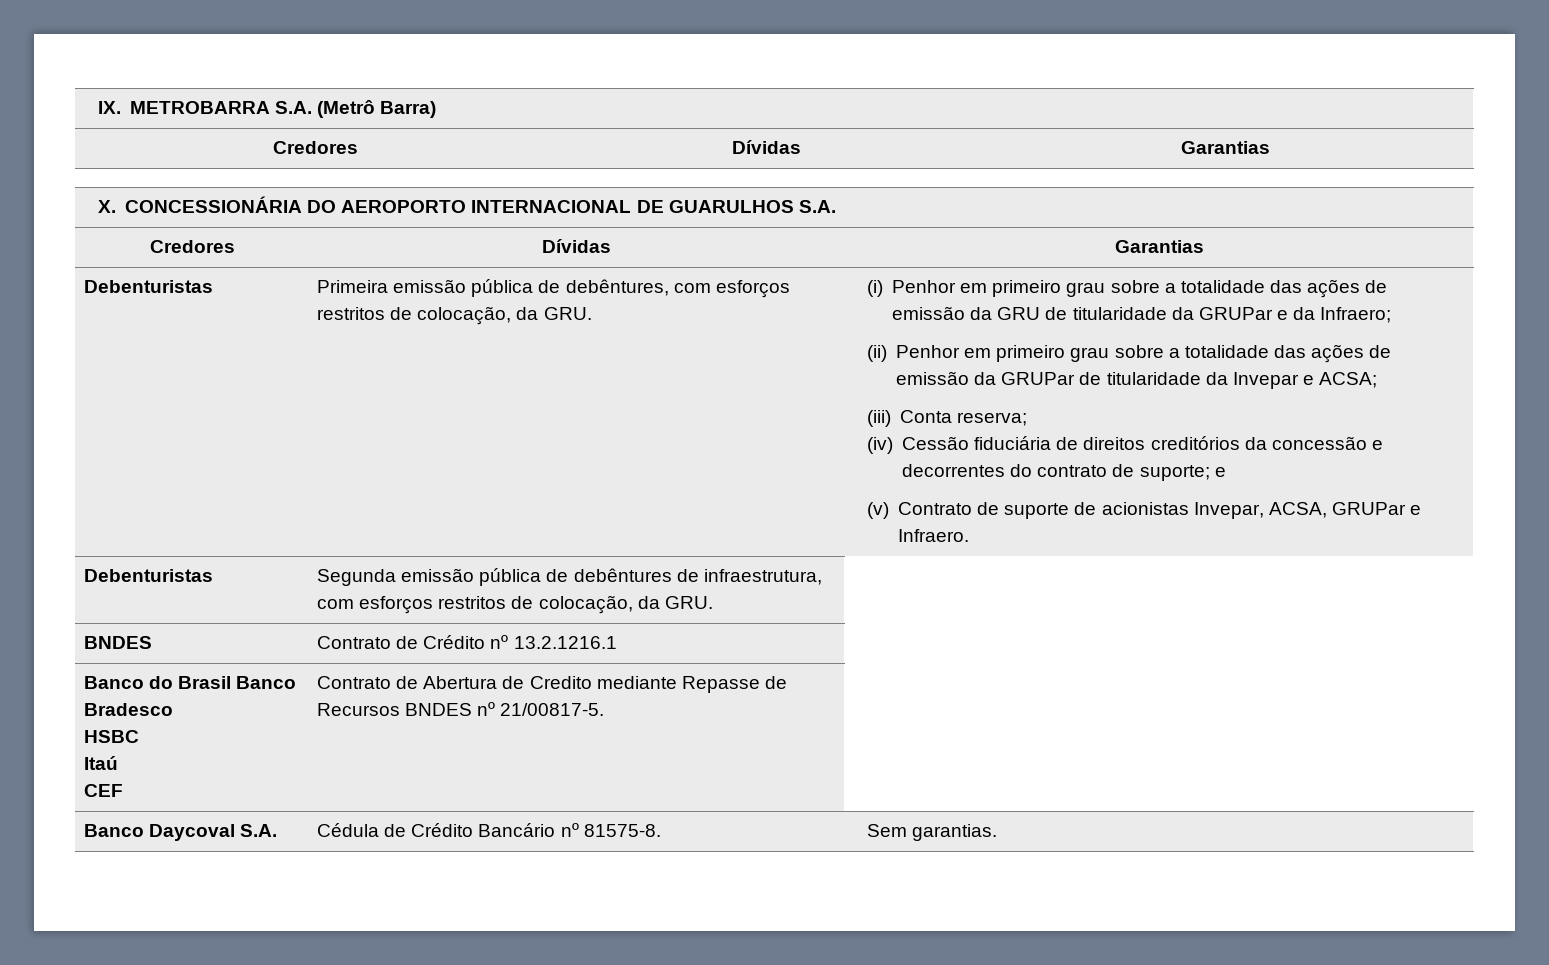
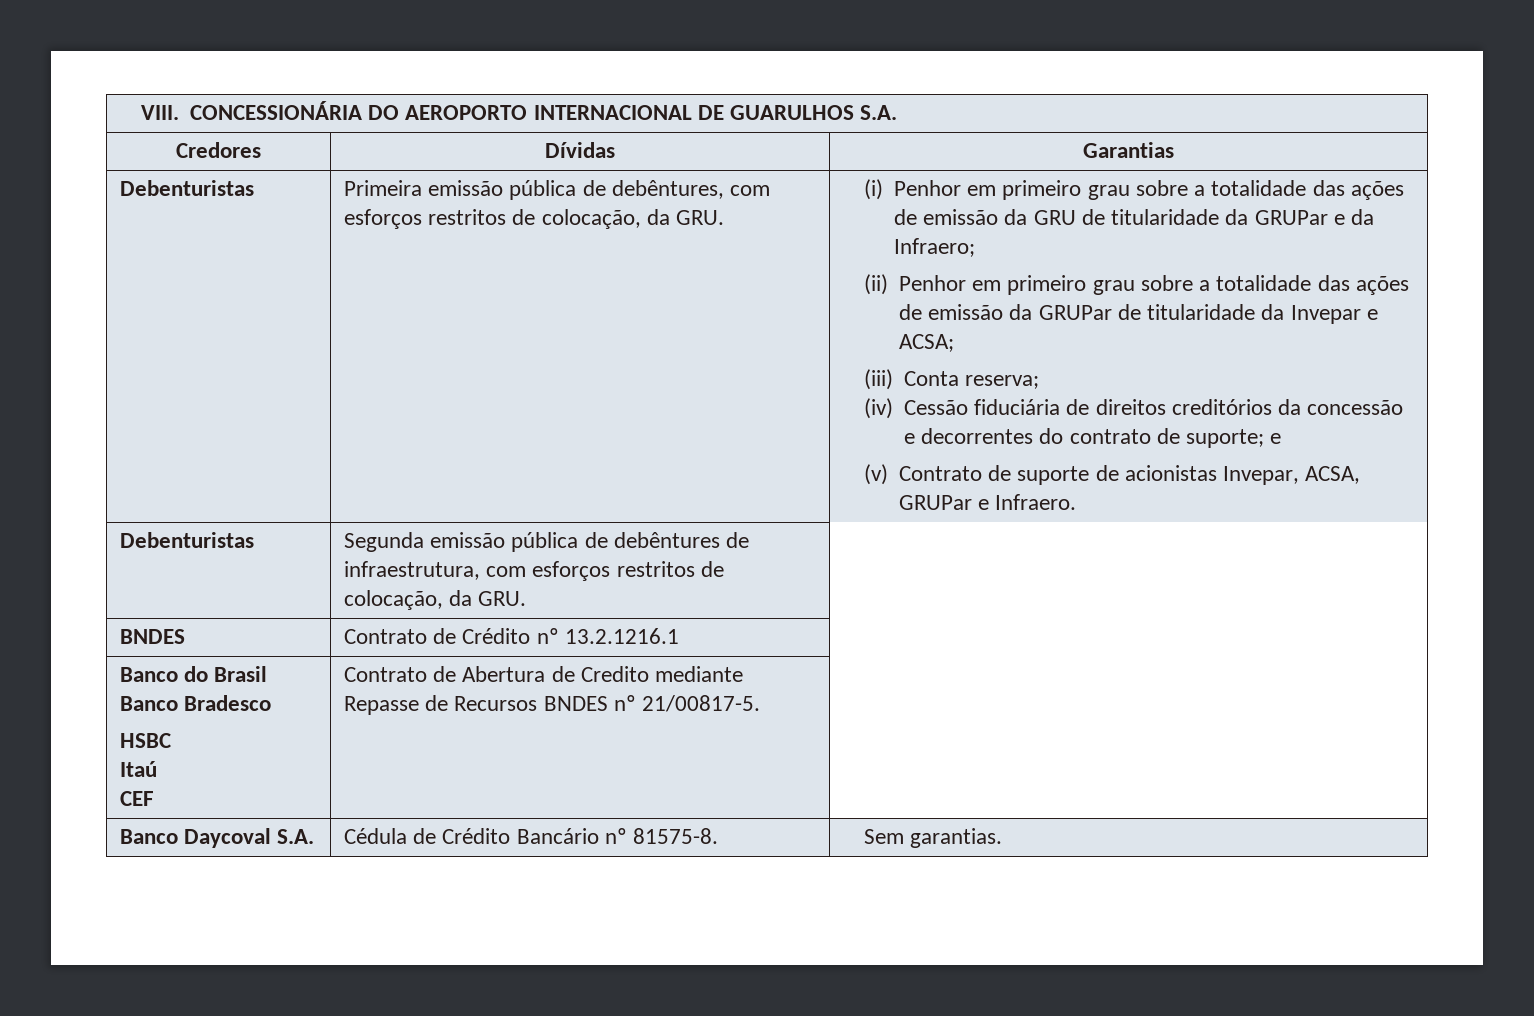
- IX. METROBARRA S.A. (Metrô Barra)
- Credores | Dívidas | Garantias
- X. CONCESSIONÁRIA DO AEROPORTO INTERNACIONAL DE GUARULHOS S.A.
+ VIII. CONCESSIONÁRIA DO AEROPORTO INTERNACIONAL DE GUARULHOS S.A.

